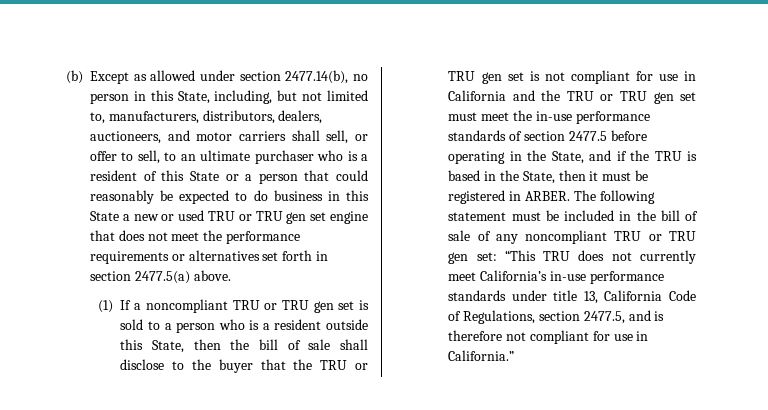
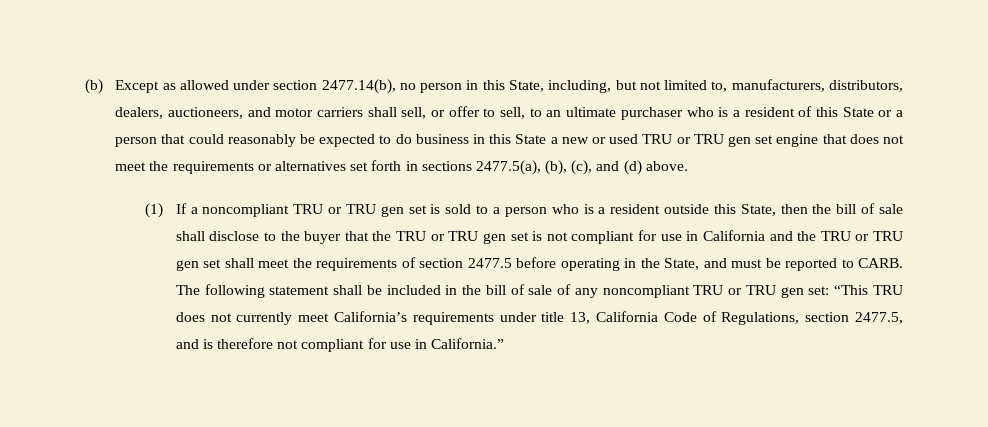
- (b) Except as allowed under section 2477.14(b), no person in this State, including, but not limited to, manufacturers, distributors, dealers, auctioneers, and motor carriers shall sell, or offer to sell, to an ultimate purchaser who is a resident of this State or a person that could reasonably be expected to do business in this State a new or used TRU or TRU gen set engine that does not meet the performance requirements or alternatives set forth in section 2477.5(a) above.
+ (b) Except as allowed under section 2477.14(b), no person in this State, including, but not limited to, manufacturers, distributors, dealers, auctioneers, and motor carriers shall sell, or offer to sell, to an ultimate purchaser who is a resident of this State or a person that could reasonably be expected to do business in this State a new or used TRU or TRU gen set engine that does not meet the requirements or alternatives set forth in sections 2477.5(a), (b), (c), and (d) above.
- (1) If a noncompliant TRU or TRU gen set is sold to a person who is a resident outside this State, then the bill of sale shall disclose to the buyer that the TRU or TRU gen set is not compliant for use in California and the TRU or TRU gen set must meet the in-use performance standards of section 2477.5 before operating in the State, and if the TRU is based in the State, then it must be registered in ARBER.
+ (1) If a noncompliant TRU or TRU gen set is sold to a person who is a resident outside this State, then the bill of sale shall disclose to the buyer that the TRU or TRU gen set is not compliant for use in California and the TRU or TRU gen set shall meet the requirements of section 2477.5 before operating in the State, and must be reported to CARB.
- The following statement must be included in the bill of sale of any noncompliant TRU or TRU gen set: “This TRU does not currently meet California’s in-use performance standards under title 13, California Code of Regulations, section 2477.5, and is therefore not compliant for use in California.”
+ The following statement shall be included in the bill of sale of any noncompliant TRU or TRU gen set: “This TRU does not currently meet California’s requirements under title 13, California Code of Regulations, section 2477.5, and is therefore not compliant for use in California.”

